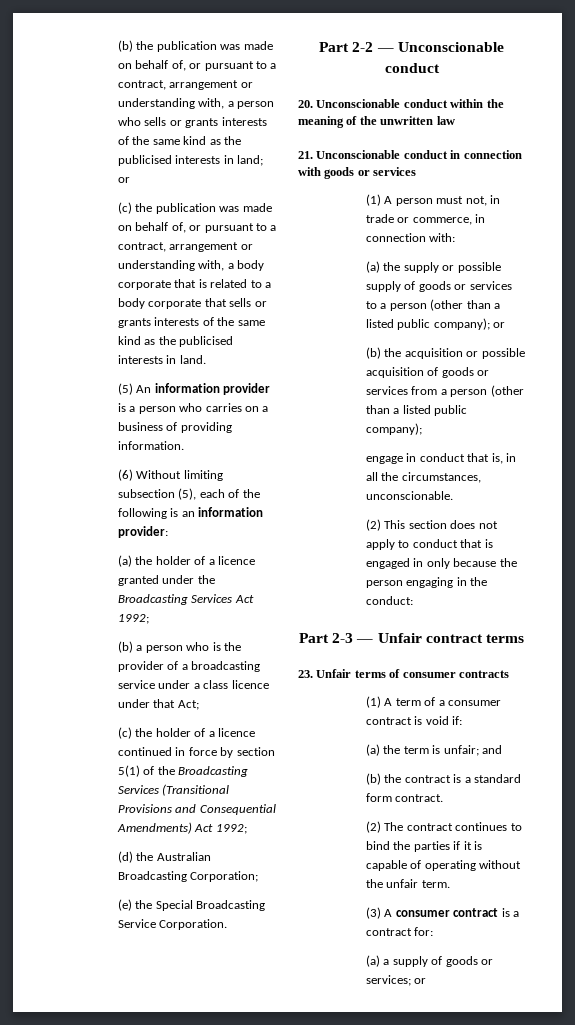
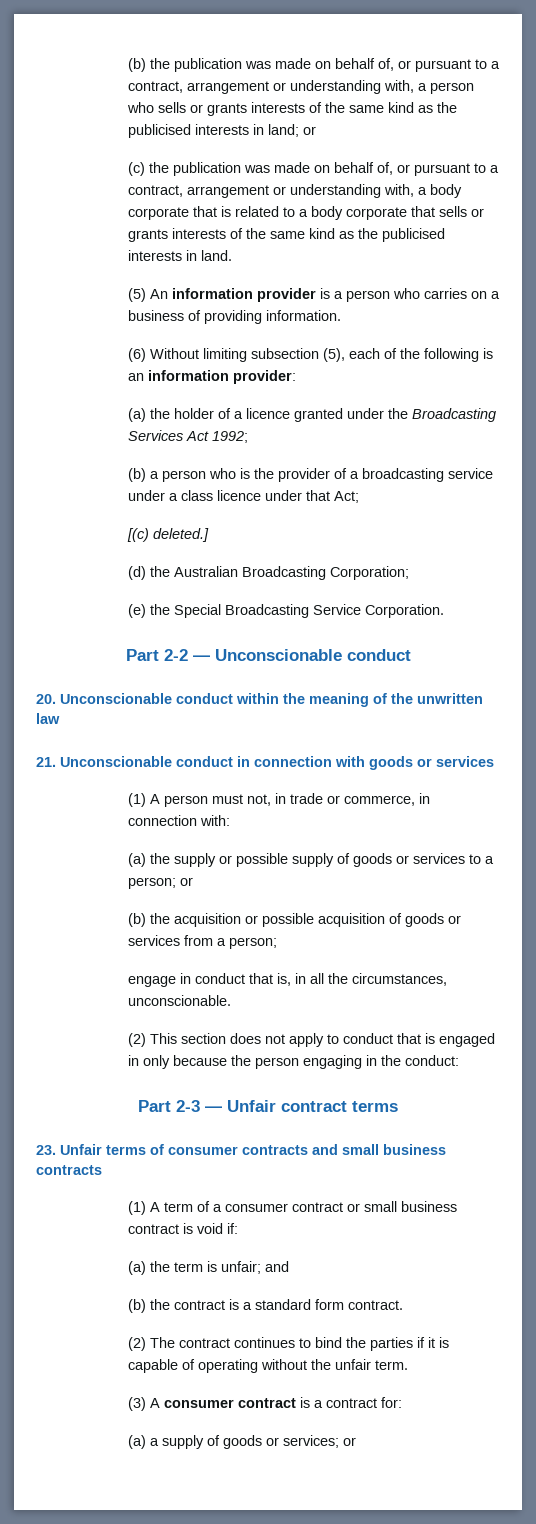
- (c) the holder of a licence continued in force by section 5(1) of the Broadcasting Services (Transitional Provisions and Consequential Amendments) Act 1992;
+ [(c) deleted.]
- (a) the supply or possible supply of goods or services to a person (other than a listed public company); or
+ (a) the supply or possible supply of goods or services to a person; or
- (b) the acquisition or possible acquisition of goods or services from a person (other than a listed public company);
+ (b) the acquisition or possible acquisition of goods or services from a person;
- 23. Unfair terms of consumer contracts
+ 23. Unfair terms of consumer contracts and small business contracts
- (1) A term of a consumer contract is void if:
+ (1) A term of a consumer contract or small business contract is void if:

